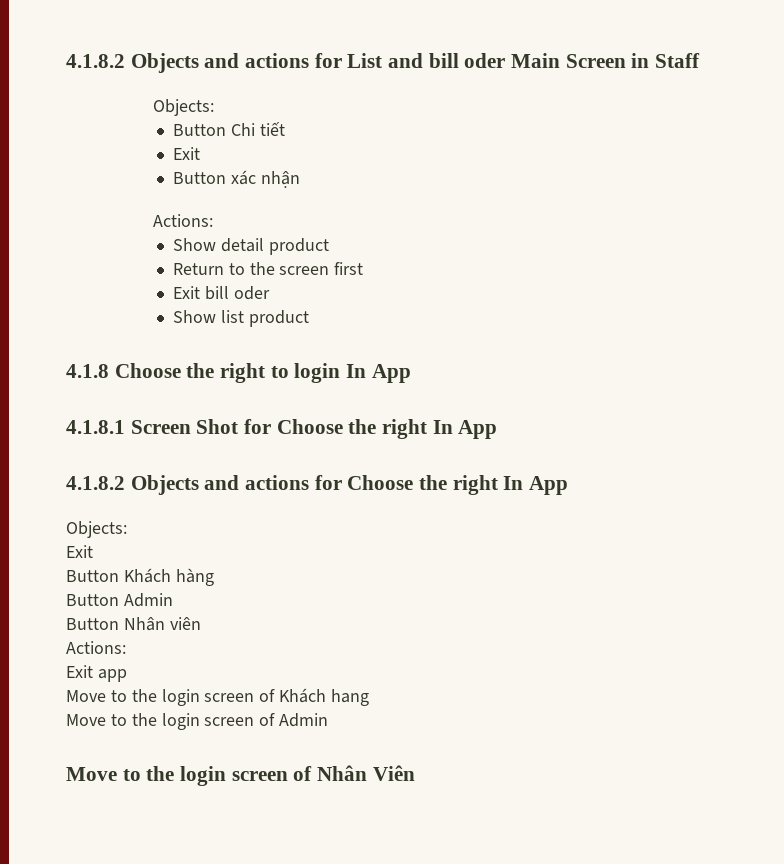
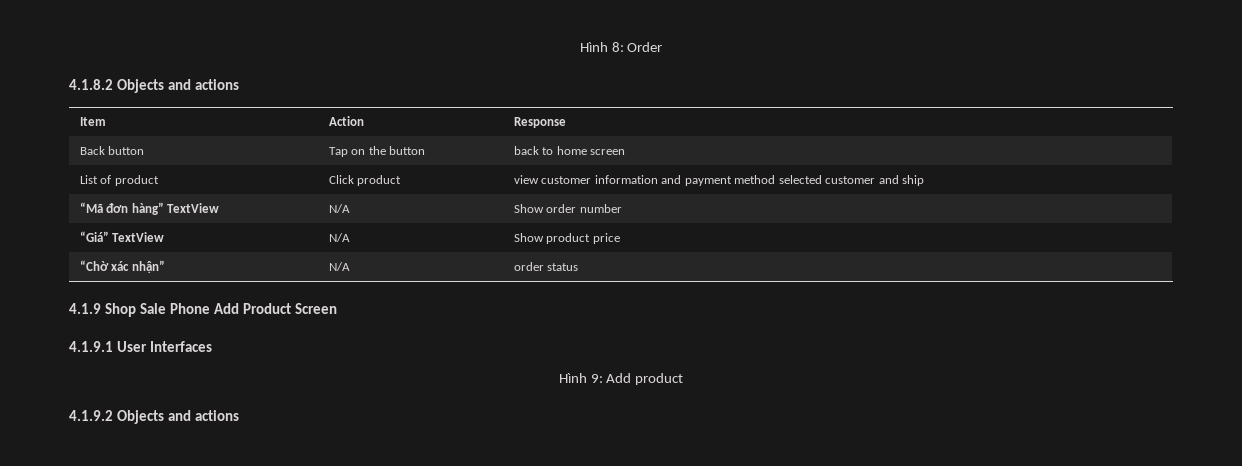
- 4.1.8.2 Objects and actions for List and bill oder Main Screen in Staff
- Objects:
- Button Chi tiết
- Exit
- Button xác nhận
- Actions:
- Show detail product
- Return to the screen first
- Exit bill oder
- Show list product
- 4.1.8 Choose the right to login In App
- 4.1.8.1 Screen Shot for Choose the right In App
- 4.1.8.2 Objects and actions for Choose the right In App
- Objects:
- Exit
- Button Khách hàng
- Button Admin
- Button Nhân viên
- Actions:
- Exit app
- Move to the login screen of Khách hang
- Move to the login screen of Admin
- Move to the login screen of Nhân Viên
+ Hình 8: Order
+ 4.1.8.2 Objects and actions
+ Item | Action | Response
+ Back button | Tap on the button | back to home screen
+ List of product | Click product | view customer information and payment method selected customer and ship
+ “Mã đơn hàng” TextView | N/A | Show order number
+ “Giá” TextView | N/A | Show product price
+ “Chờ xác nhận” | N/A | order status
+ 4.1.9 Shop Sale Phone Add Product Screen
+ 4.1.9.1 User Interfaces
+ Hình 9: Add product
+ 4.1.9.2 Objects and actions

